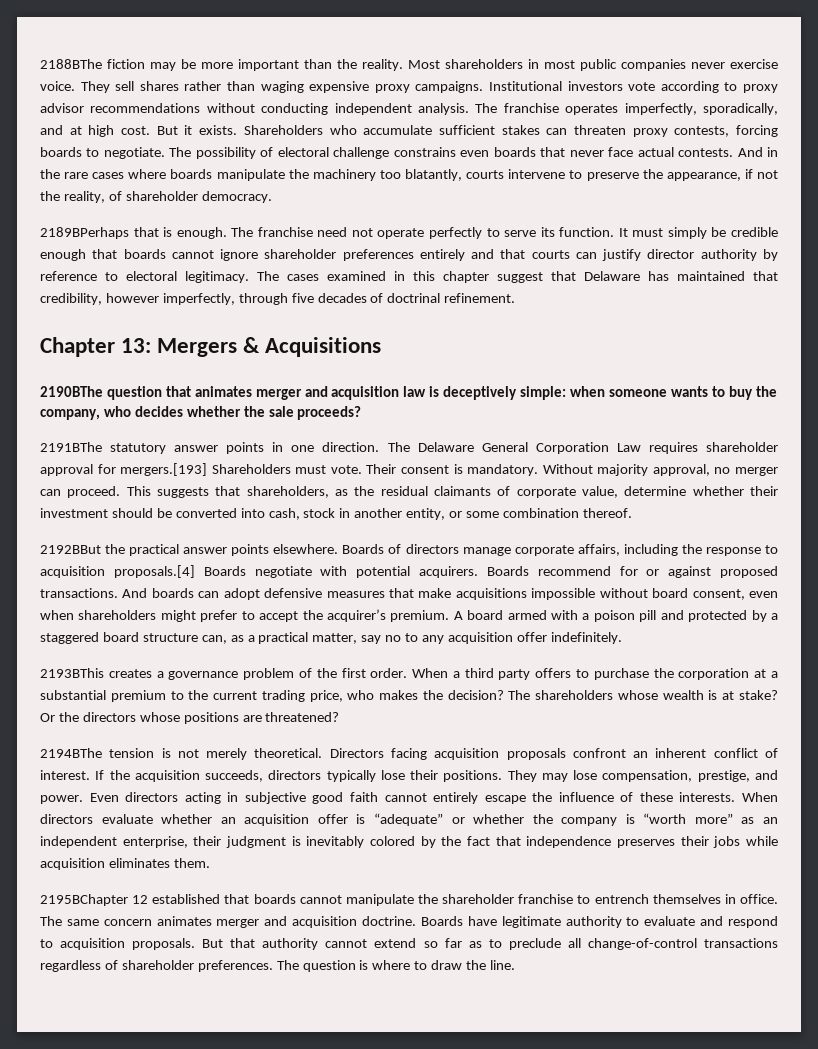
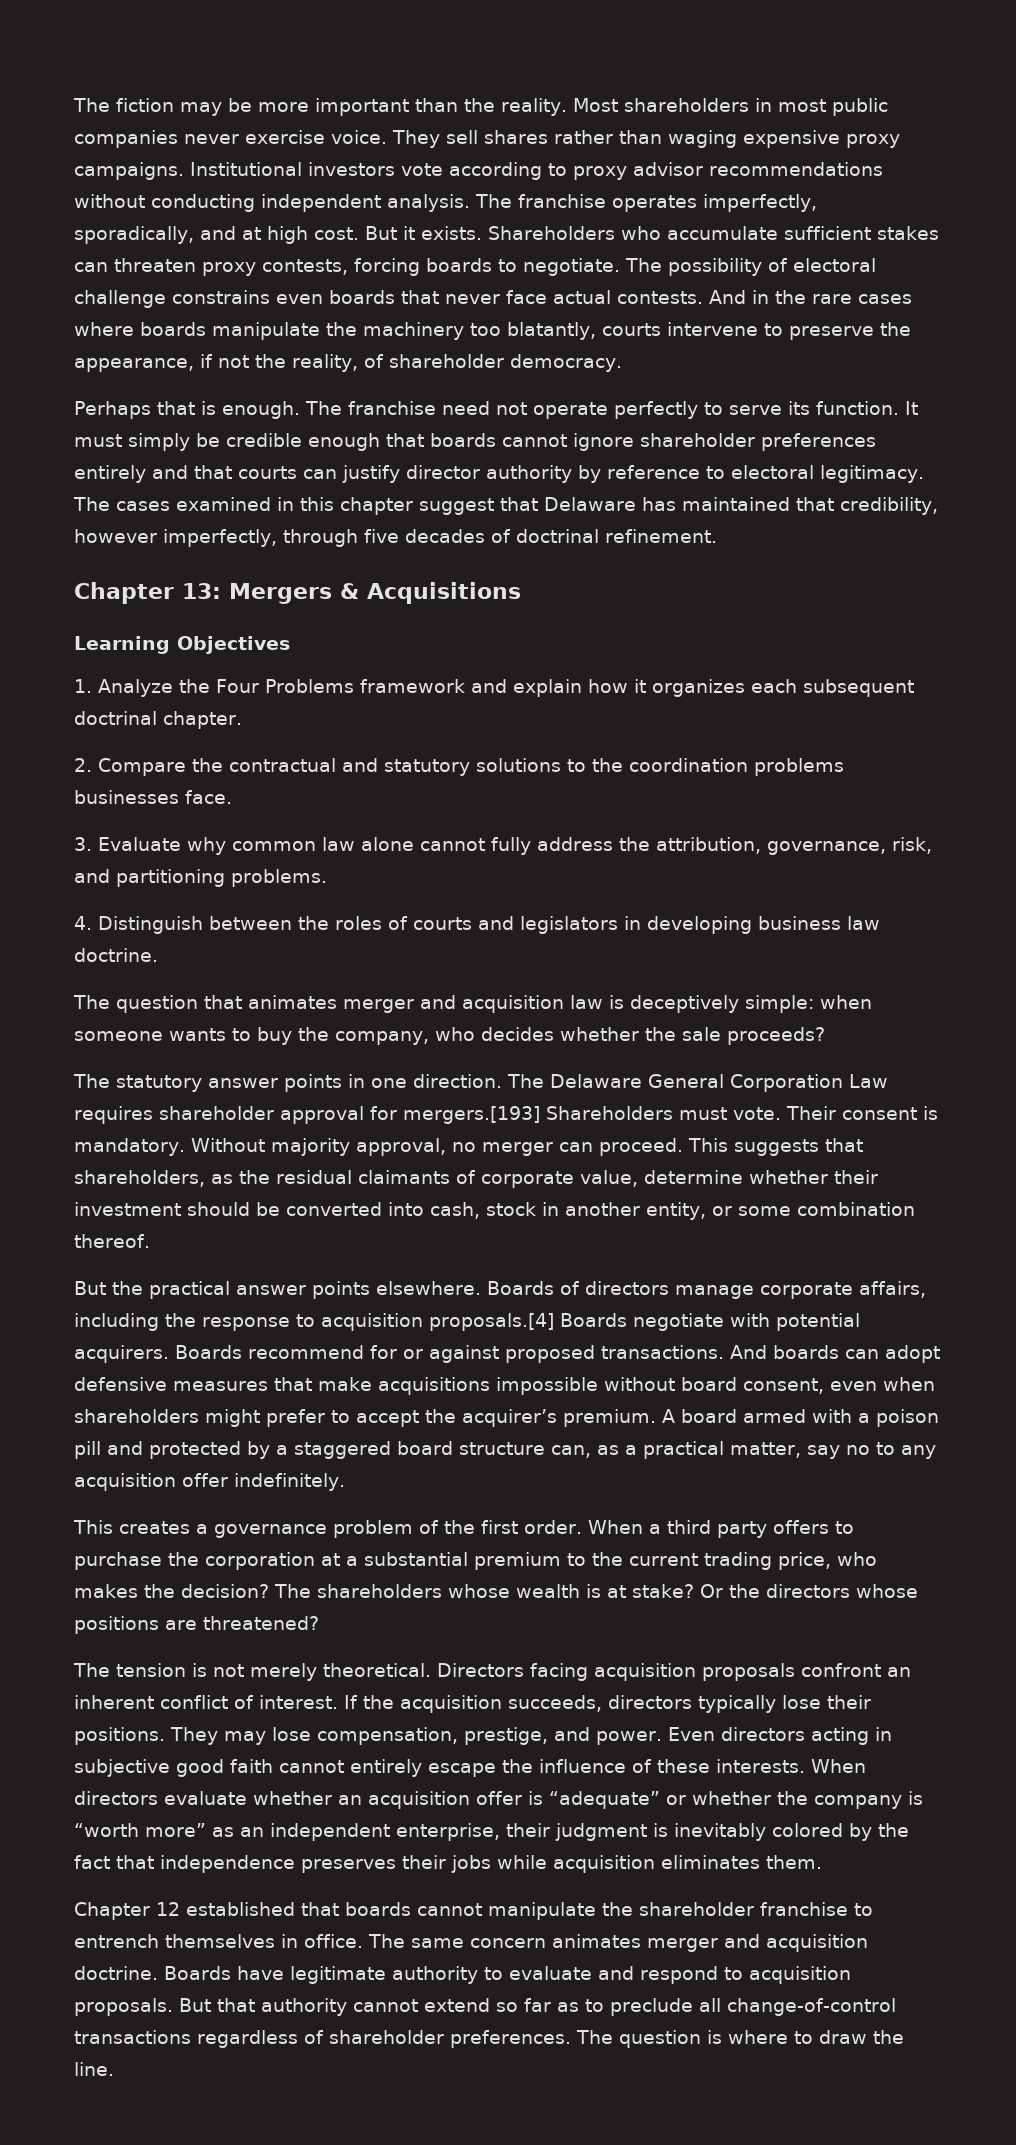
- 2188BThe fiction may be more important than the reality.
+ The fiction may be more important than the reality.
- 2189BPerhaps that is enough.
+ Perhaps that is enough.
- 2190BThe question that animates merger and acquisition law is deceptively simple: when someone wants to buy the company, who decides whether the sale proceeds?
+ Learning Objectives
+ 1. Analyze the Four Problems framework and explain how it organizes each subsequent doctrinal chapter.
+ 2. Compare the contractual and statutory solutions to the coordination problems businesses face.
+ 3. Evaluate why common law alone cannot fully address the attribution, governance, risk, and partitioning problems.
+ 4. Distinguish between the roles of courts and legislators in developing business law doctrine.
+ The question that animates merger and acquisition law is deceptively simple: when someone wants to buy the company, who decides whether the sale proceeds?
- 2191BThe statutory answer points in one direction.
+ The statutory answer points in one direction.
- 2192BBut the practical answer points elsewhere.
+ But the practical answer points elsewhere.
- 2193BThis creates a governance problem of the first order.
+ This creates a governance problem of the first order.
- 2194BThe tension is not merely theoretical.
+ The tension is not merely theoretical.
- 2195BChapter 12 established that boards cannot manipulate the shareholder franchise to entrench themselves in office.
+ Chapter 12 established that boards cannot manipulate the shareholder franchise to entrench themselves in office.

